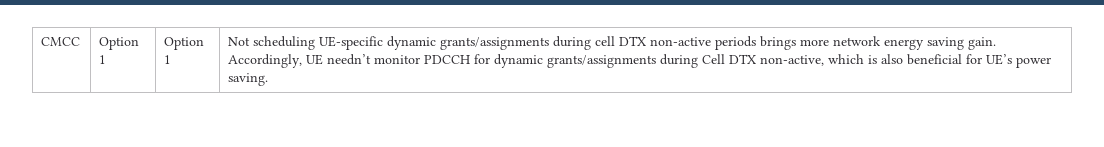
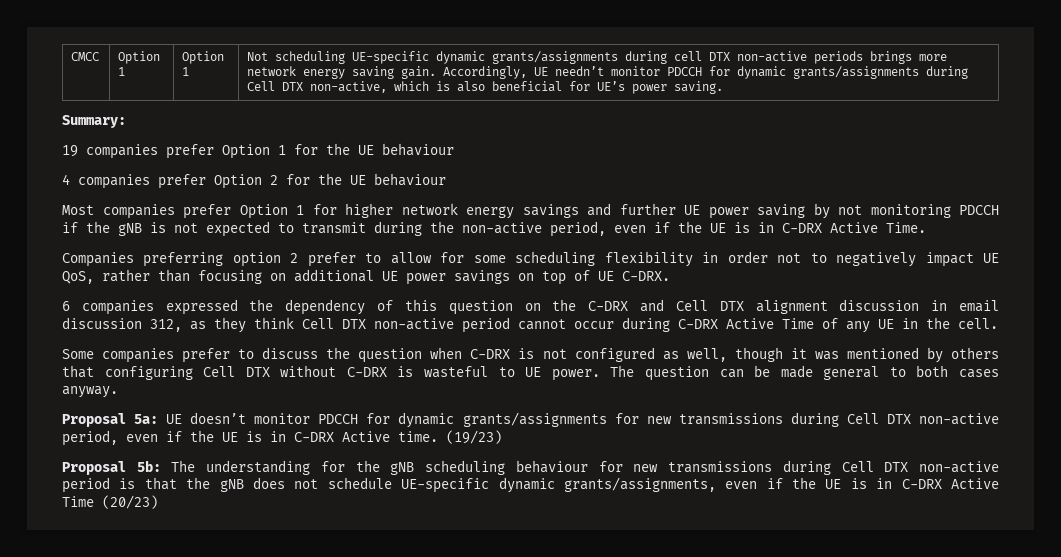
+ Summary:
+ 19 companies prefer Option 1 for the UE behaviour
+ 4 companies prefer Option 2 for the UE behaviour
+ Most companies prefer Option 1 for higher network energy savings and further UE power saving by not monitoring PDCCH if the gNB is not expected to transmit during the non-active period, even if the UE is in C-DRX Active Time.
+ Companies preferring option 2 prefer to allow for some scheduling flexibility in order not to negatively impact UE QoS, rather than focusing on additional UE power savings on top of UE C-DRX.
+ 6 companies expressed the dependency of this question on the C-DRX and Cell DTX alignment discussion in email discussion 312, as they think Cell DTX non-active period cannot occur during C-DRX Active Time of any UE in the cell.
+ Some companies prefer to discuss the question when C-DRX is not configured as well, though it was mentioned by others that configuring Cell DTX without C-DRX is wasteful to UE power. The question can be made general to both cases anyway.
+ Proposal 5a: UE doesn’t monitor PDCCH for dynamic grants/assignments for new transmissions during Cell DTX non-active period, even if the UE is in C-DRX Active time. (19/23)
+ Proposal 5b: The understanding for the gNB scheduling behaviour for new transmissions during Cell DTX non-active period is that the gNB does not schedule UE-specific dynamic grants/assignments, even if the UE is in C-DRX Active Time (20/23)

